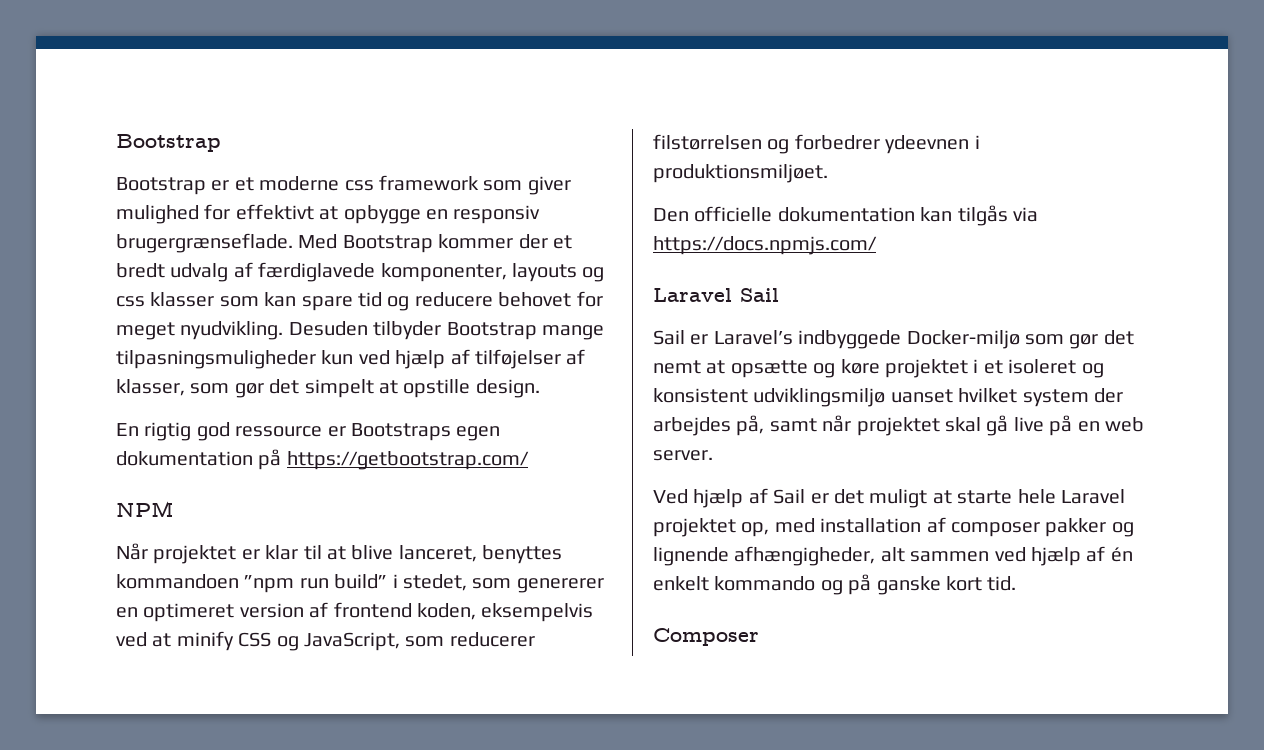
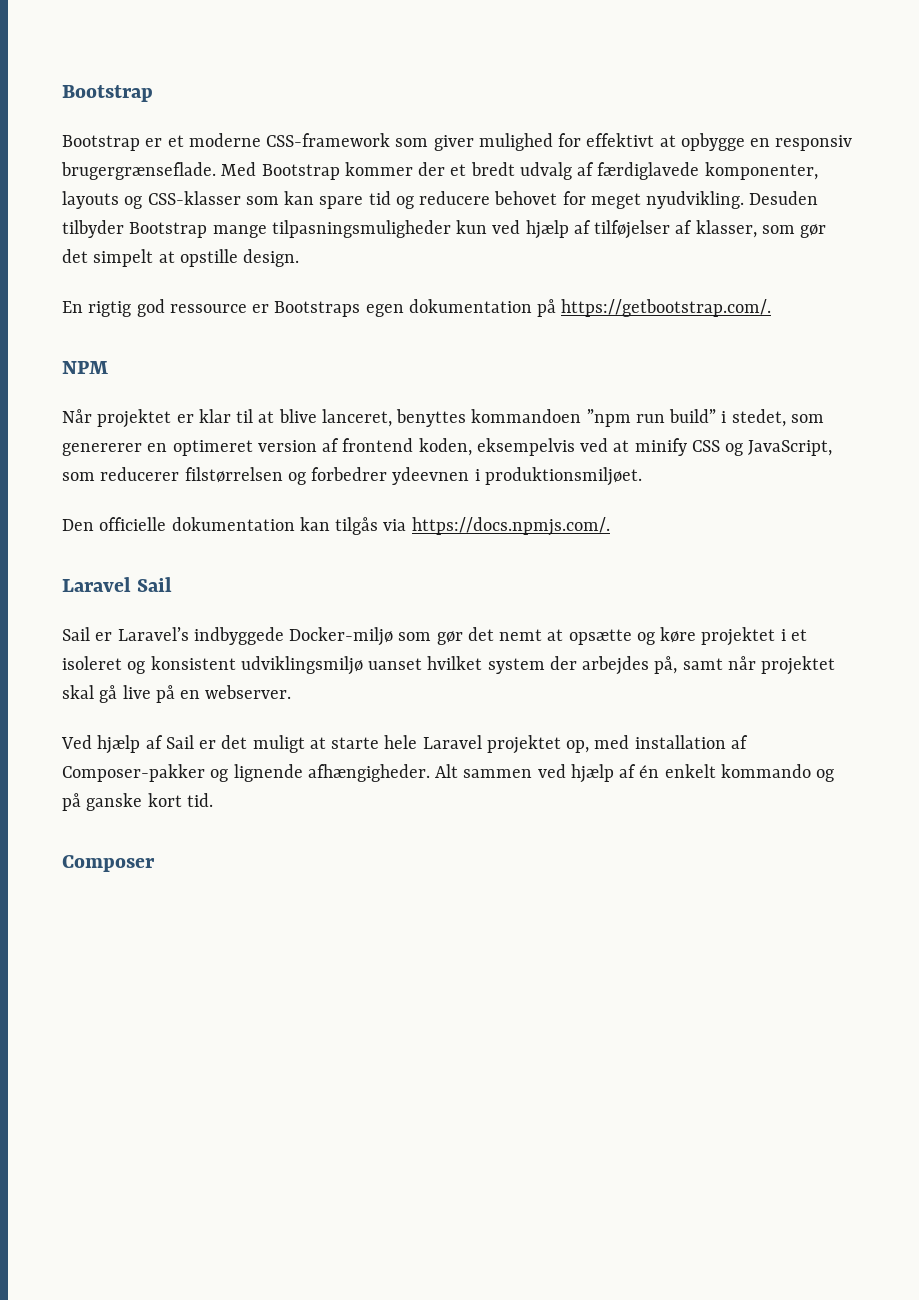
- Bootstrap er et moderne css framework som giver mulighed for effektivt at opbygge en responsiv brugergrænseflade.
+ Bootstrap er et moderne CSS-framework som giver mulighed for effektivt at opbygge en responsiv brugergrænseflade.
- Med Bootstrap kommer der et bredt udvalg af færdiglavede komponenter, layouts og css klasser som kan spare tid og reducere behovet for meget nyudvikling.
+ Med Bootstrap kommer der et bredt udvalg af færdiglavede komponenter, layouts og CSS-klasser som kan spare tid og reducere behovet for meget nyudvikling.
- En rigtig god ressource er Bootstraps egen dokumentation på https://getbootstrap.com/
+ En rigtig god ressource er Bootstraps egen dokumentation på https://getbootstrap.com/.
- Den officielle dokumentation kan tilgås via https://docs.npmjs.com/
+ Den officielle dokumentation kan tilgås via https://docs.npmjs.com/.
- Sail er Laravel’s indbyggede Docker-miljø som gør det nemt at opsætte og køre projektet i et isoleret og konsistent udviklingsmiljø uanset hvilket system der arbejdes på, samt når projektet skal gå live på en web server.
+ Sail er Laravel’s indbyggede Docker-miljø som gør det nemt at opsætte og køre projektet i et isoleret og konsistent udviklingsmiljø uanset hvilket system der arbejdes på, samt når projektet skal gå live på en webserver.
- Ved hjælp af Sail er det muligt at starte hele Laravel projektet op, med installation af composer pakker og lignende afhængigheder, alt sammen ved hjælp af én enkelt kommando og på ganske kort tid.
+ Ved hjælp af Sail er det muligt at starte hele Laravel projektet op, med installation af Composer-pakker og lignende afhængigheder. Alt sammen ved hjælp af én enkelt kommando og på ganske kort tid.

